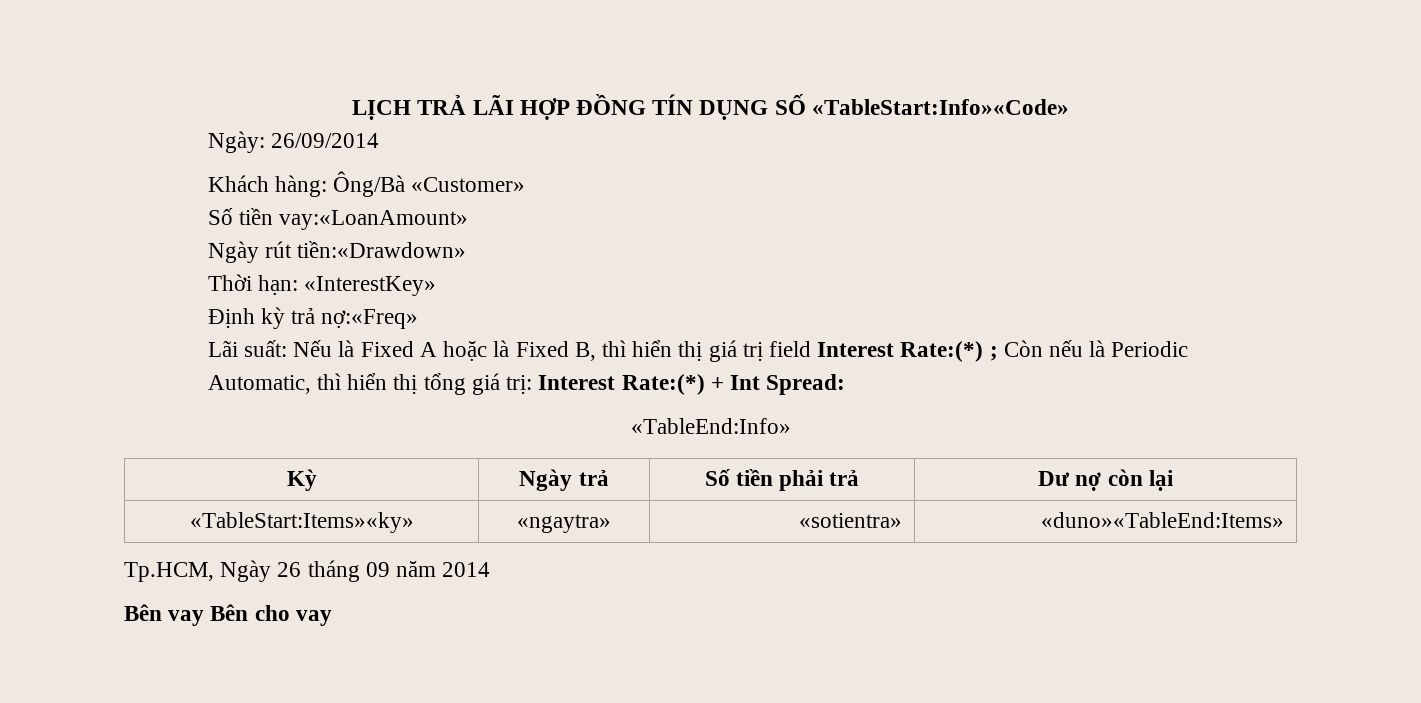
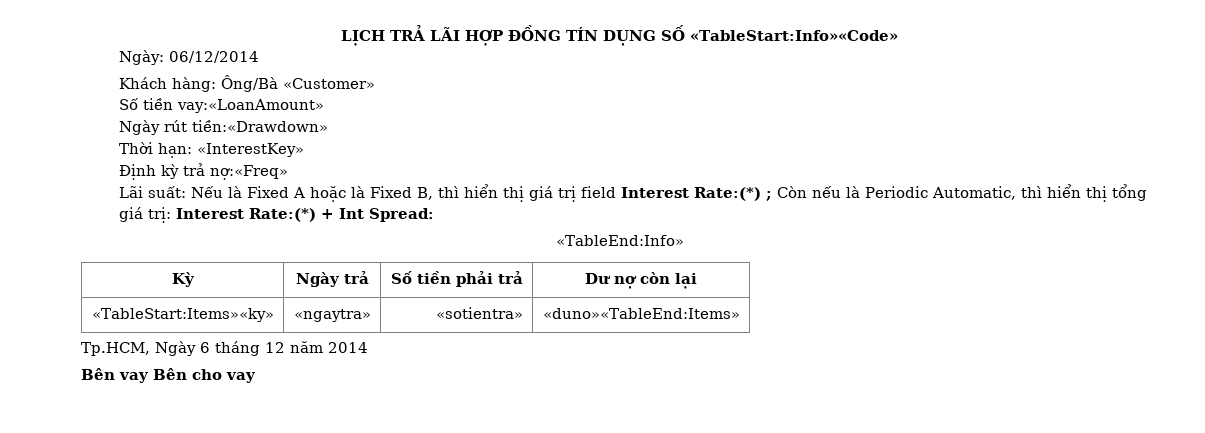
- Ngày: 26/09/2014
+ Ngày: 06/12/2014
- Tp.HCM, Ngày 26 tháng 09 năm 2014
+ Tp.HCM, Ngày 6 tháng 12 năm 2014

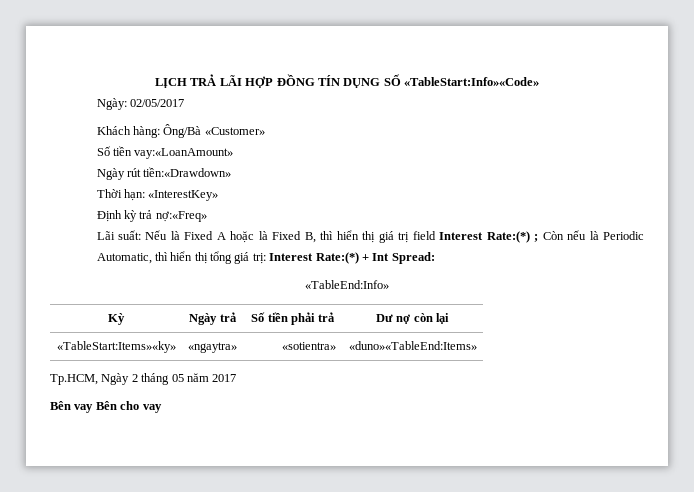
- Ngày: 06/12/2014
+ Ngày: 02/05/2017
- Tp.HCM, Ngày 6 tháng 12 năm 2014
+ Tp.HCM, Ngày 2 tháng 05 năm 2017

